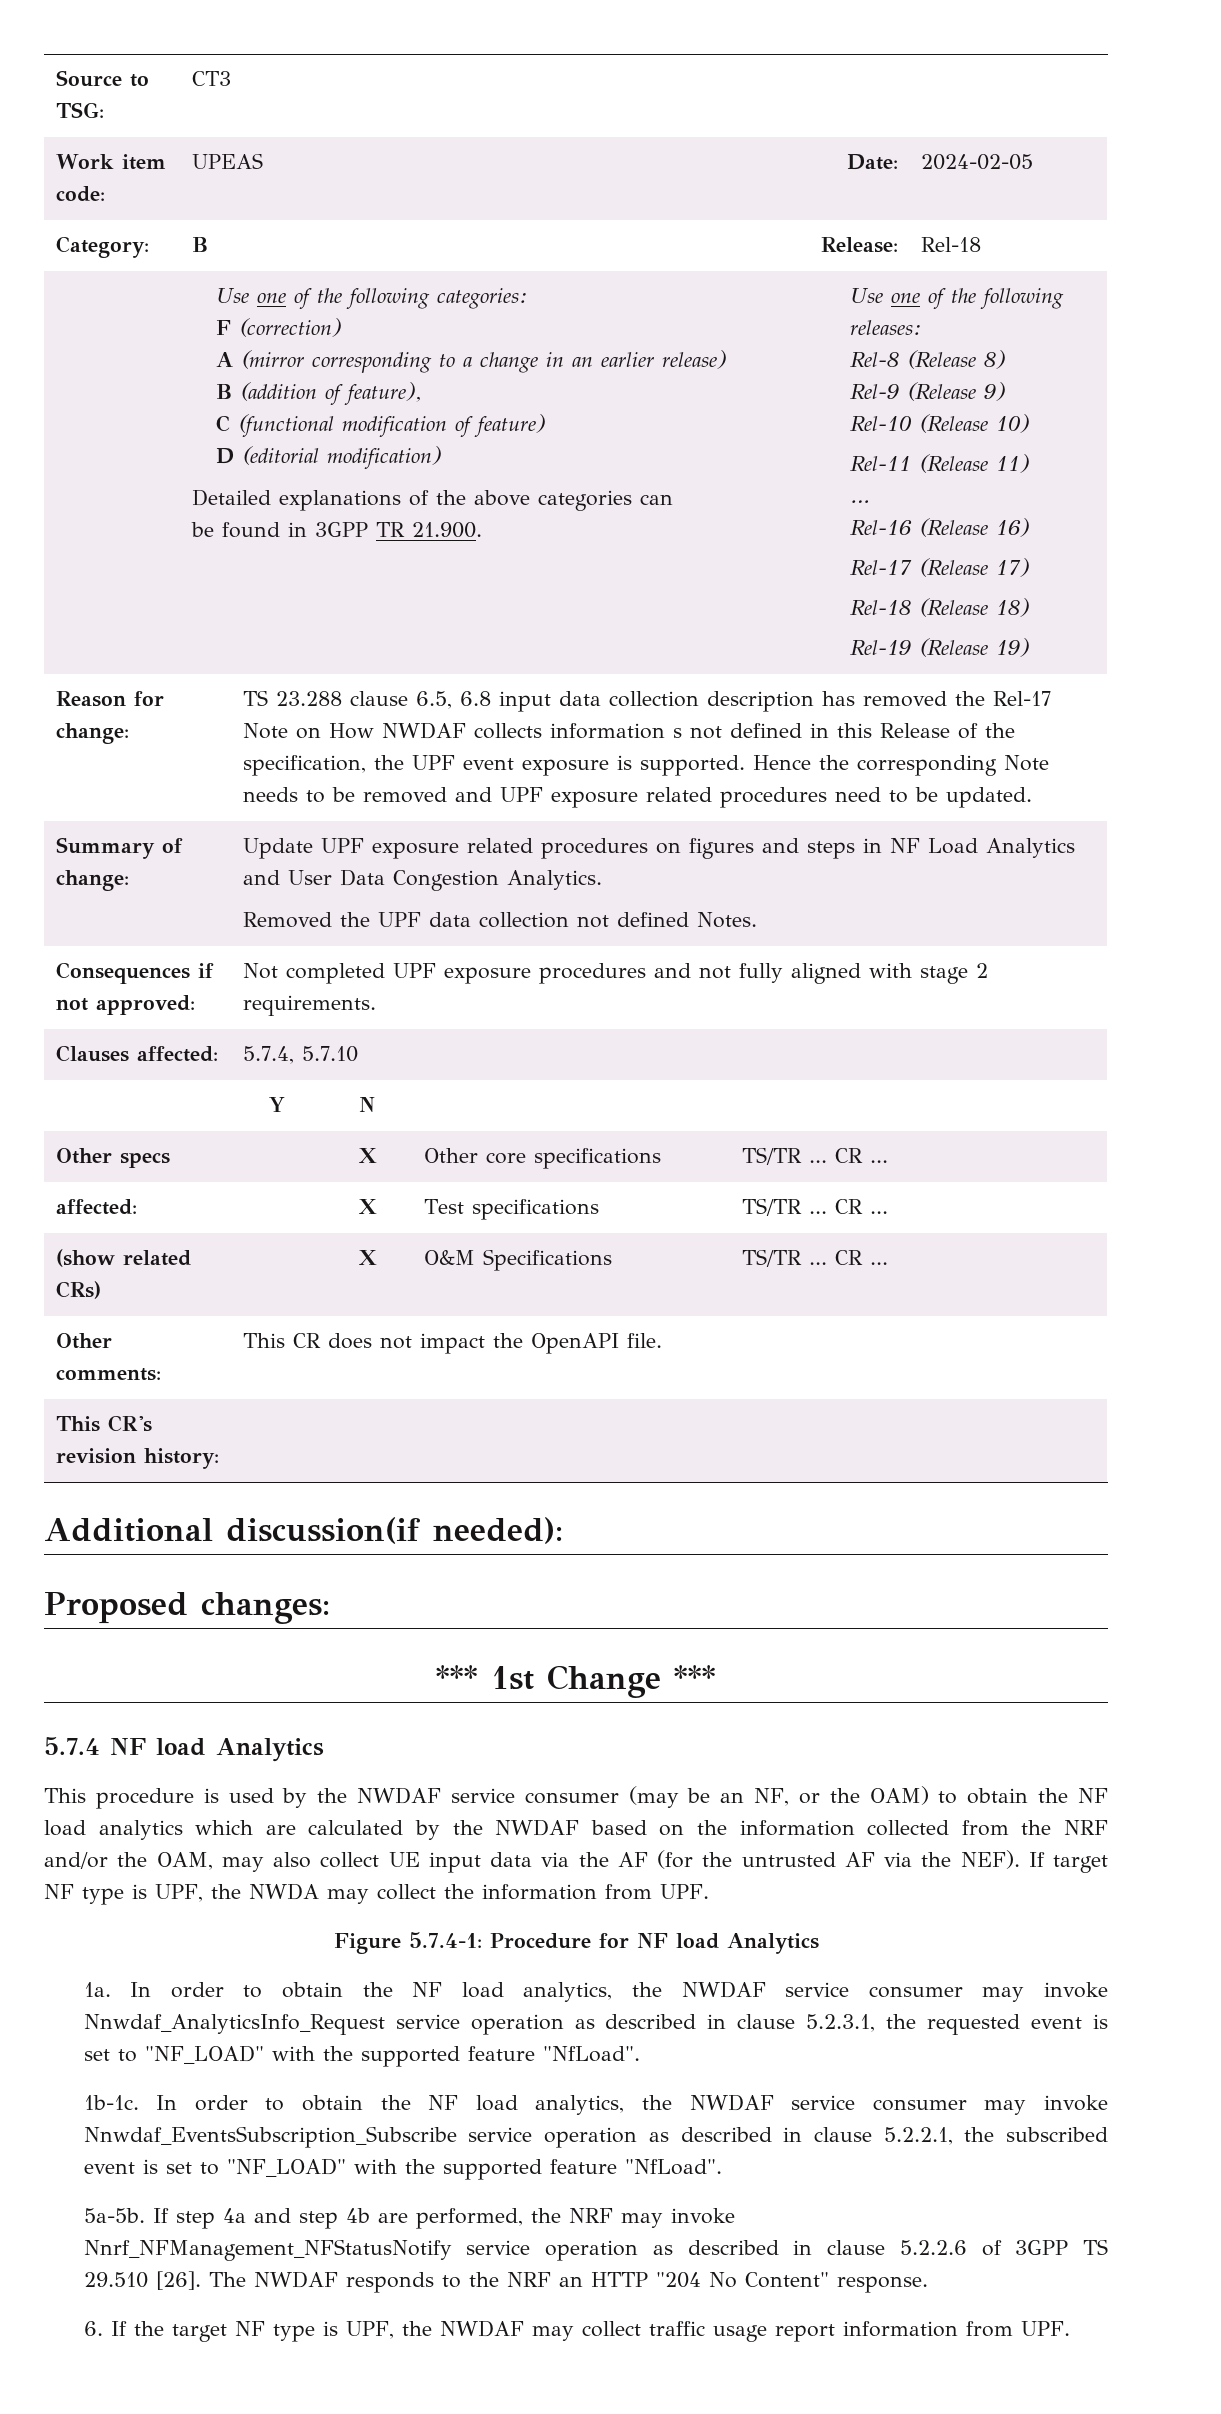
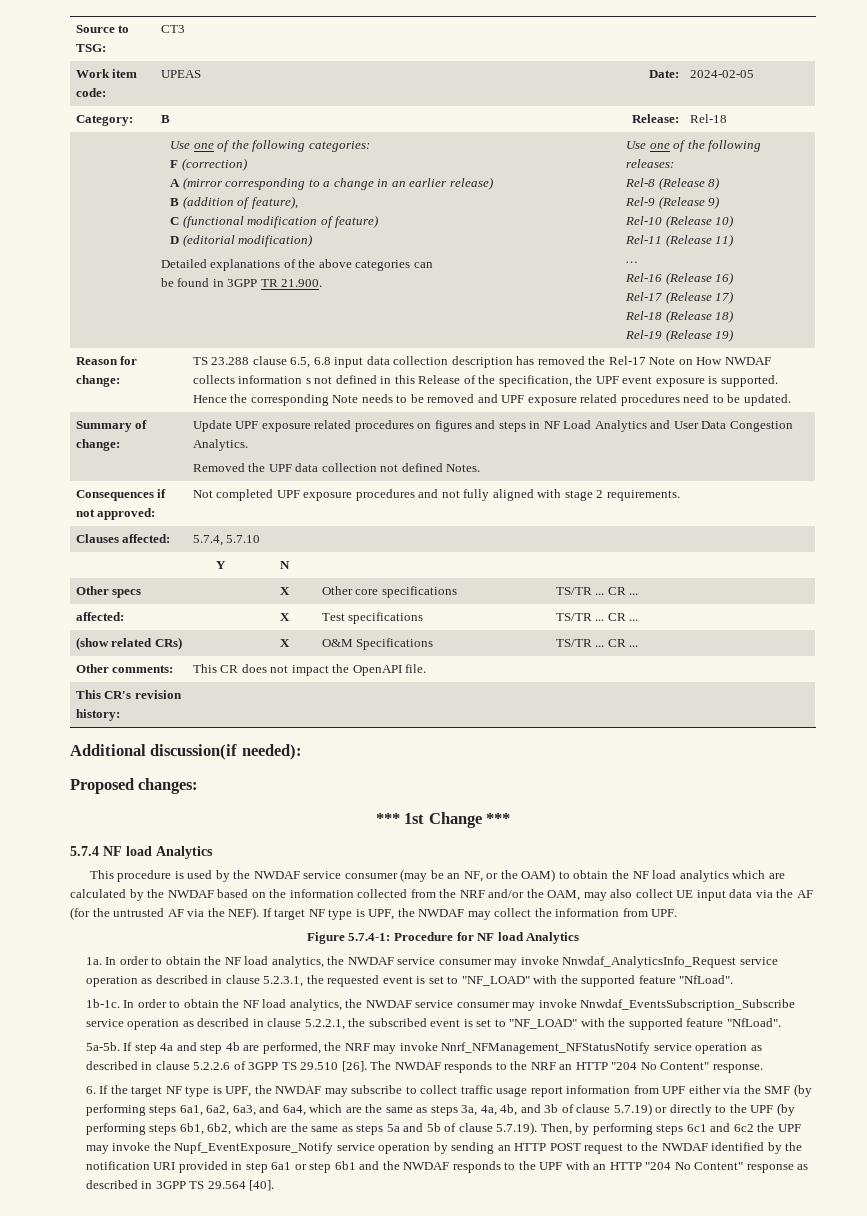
- If target NF type is UPF, the NWDA may collect the information from UPF.
+ If target NF type is UPF, the NWDAF may collect the information from UPF.
- 6. If the target NF type is UPF, the NWDAF may collect traffic usage report information from UPF.
+ 6. If the target NF type is UPF, the NWDAF may subscribe to collect traffic usage report information from UPF either via the SMF (by performing steps 6a1, 6a2, 6a3, and 6a4, which are the same as steps 3a, 4a, 4b, and 3b of clause 5.7.19) or directly to the UPF (by performing steps 6b1, 6b2, which are the same as steps 5a and 5b of clause 5.7.19). Then, by performing steps 6c1 and 6c2 the UPF may invoke the Nupf_EventExposure_Notify service operation by sending an HTTP POST request to the NWDAF identified by the notification URI provided in step 6a1 or step 6b1 and the NWDAF responds to the UPF with an HTTP "204 No Content" response as described in 3GPP TS 29.564 [40].

